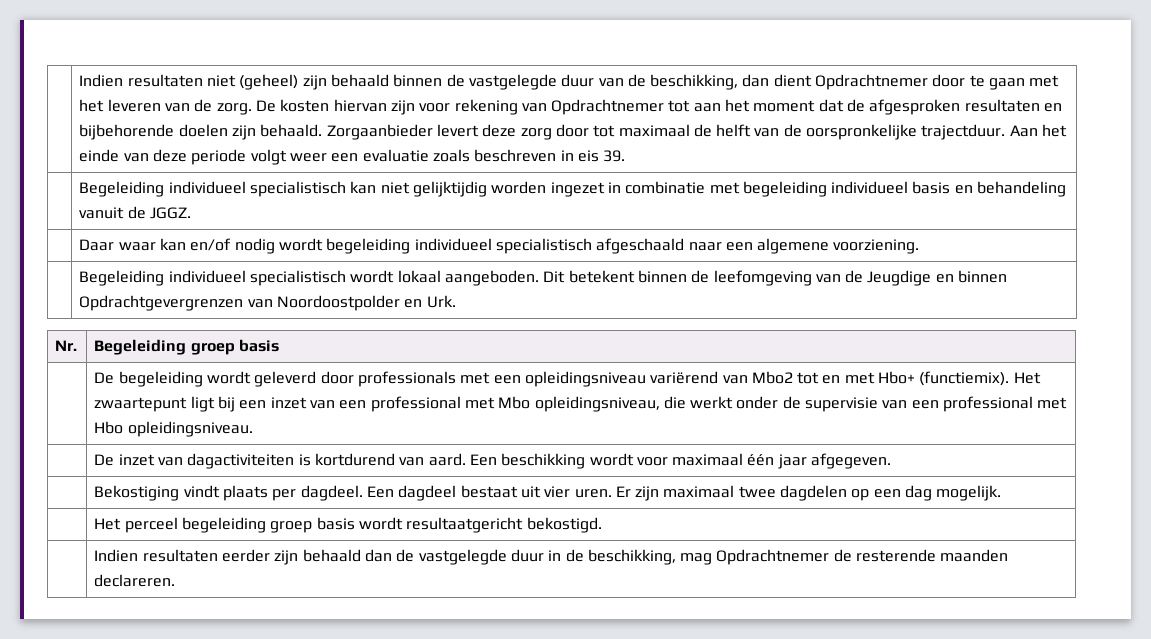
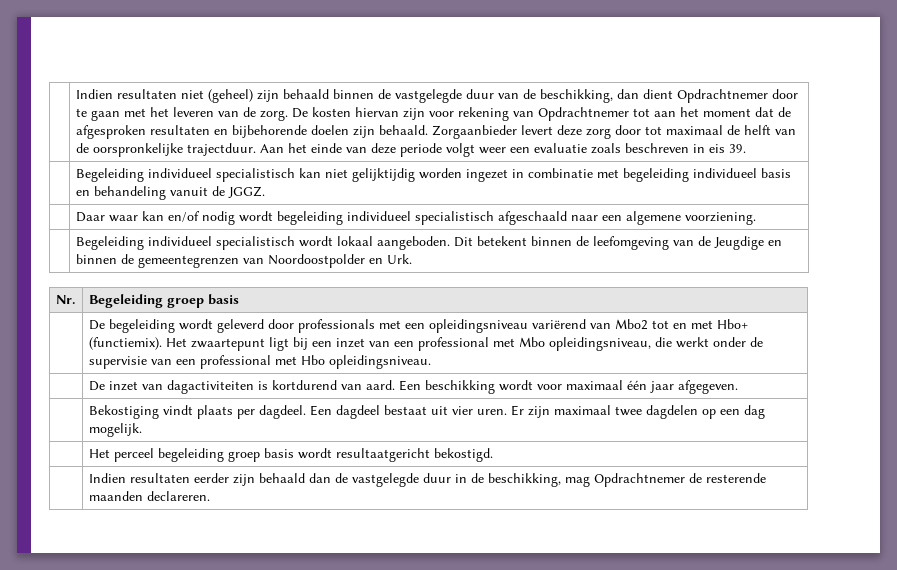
- | Begeleiding individueel specialistisch wordt lokaal aangeboden. Dit betekent binnen de leefomgeving van de Jeugdige en binnen Opdrachtgevergrenzen van Noordoostpolder en Urk.
+ | Begeleiding individueel specialistisch wordt lokaal aangeboden. Dit betekent binnen de leefomgeving van de Jeugdige en binnen de gemeentegrenzen van Noordoostpolder en Urk.

